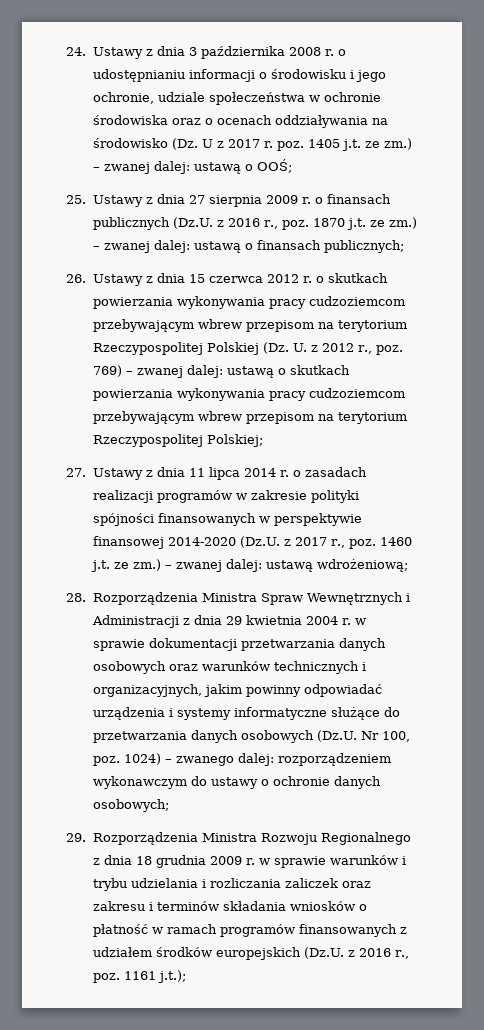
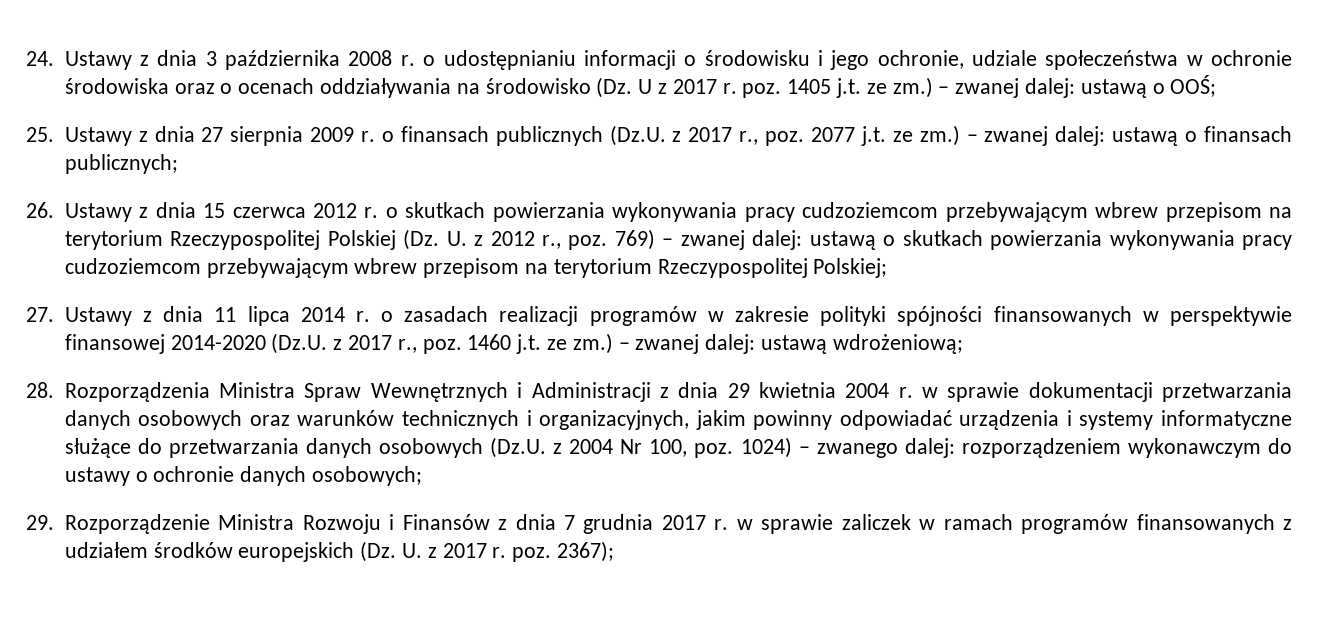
- 25. Ustawy z dnia 27 sierpnia 2009 r. o finansach publicznych (Dz.U. z 2016 r., poz. 1870 j.t. ze zm.)
+ 25. Ustawy z dnia 27 sierpnia 2009 r. o finansach publicznych (Dz.U. z 2017 r., poz. 2077 j.t. ze zm.)
- 28. Rozporządzenia Ministra Spraw Wewnętrznych i Administracji z dnia 29 kwietnia 2004 r. w sprawie dokumentacji przetwarzania danych osobowych oraz warunków technicznych i organizacyjnych, jakim powinny odpowiadać urządzenia i systemy informatyczne służące do przetwarzania danych osobowych (Dz.U. Nr 100, poz. 1024) – zwanego dalej: rozporządzeniem wykonawczym do ustawy o ochronie danych osobowych;
+ 28. Rozporządzenia Ministra Spraw Wewnętrznych i Administracji z dnia 29 kwietnia 2004 r. w sprawie dokumentacji przetwarzania danych osobowych oraz warunków technicznych i organizacyjnych, jakim powinny odpowiadać urządzenia i systemy informatyczne służące do przetwarzania danych osobowych (Dz.U. z 2004 Nr 100, poz. 1024) – zwanego dalej: rozporządzeniem wykonawczym do ustawy o ochronie danych osobowych;
- 29. Rozporządzenia Ministra Rozwoju Regionalnego z dnia 18 grudnia 2009 r. w sprawie warunków i trybu udzielania i rozliczania zaliczek oraz zakresu i terminów składania wniosków o płatność w ramach programów finansowanych z udziałem środków europejskich (Dz.U. z 2016 r., poz. 1161 j.t.);
+ 29. Rozporządzenie Ministra Rozwoju i Finansów z dnia 7 grudnia 2017 r. w sprawie zaliczek w ramach programów finansowanych z udziałem środków europejskich (Dz. U. z 2017 r. poz. 2367);

